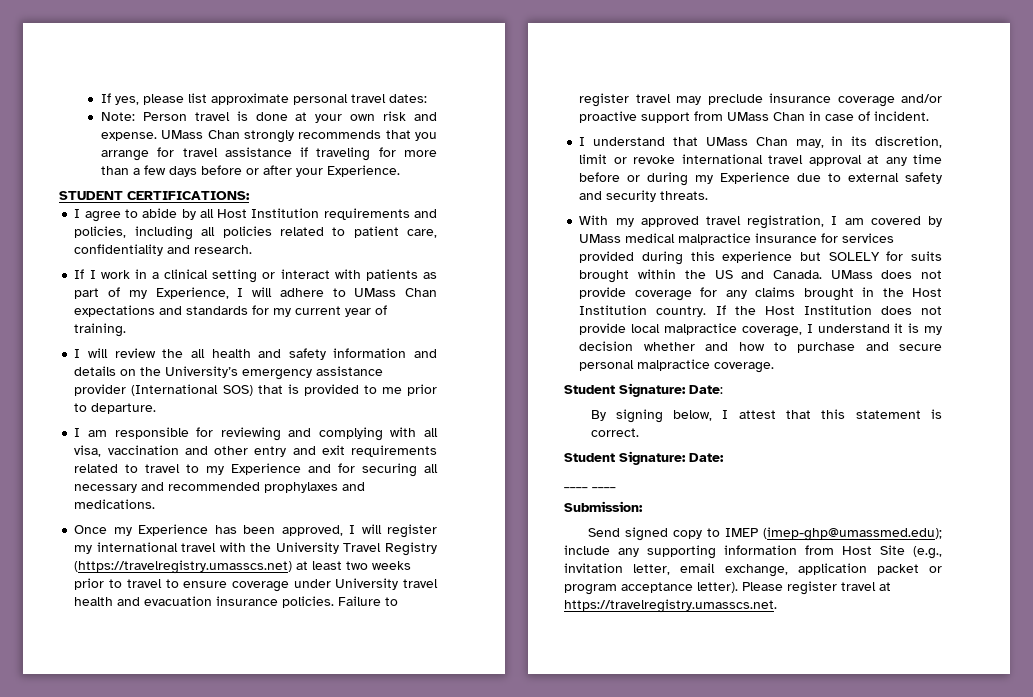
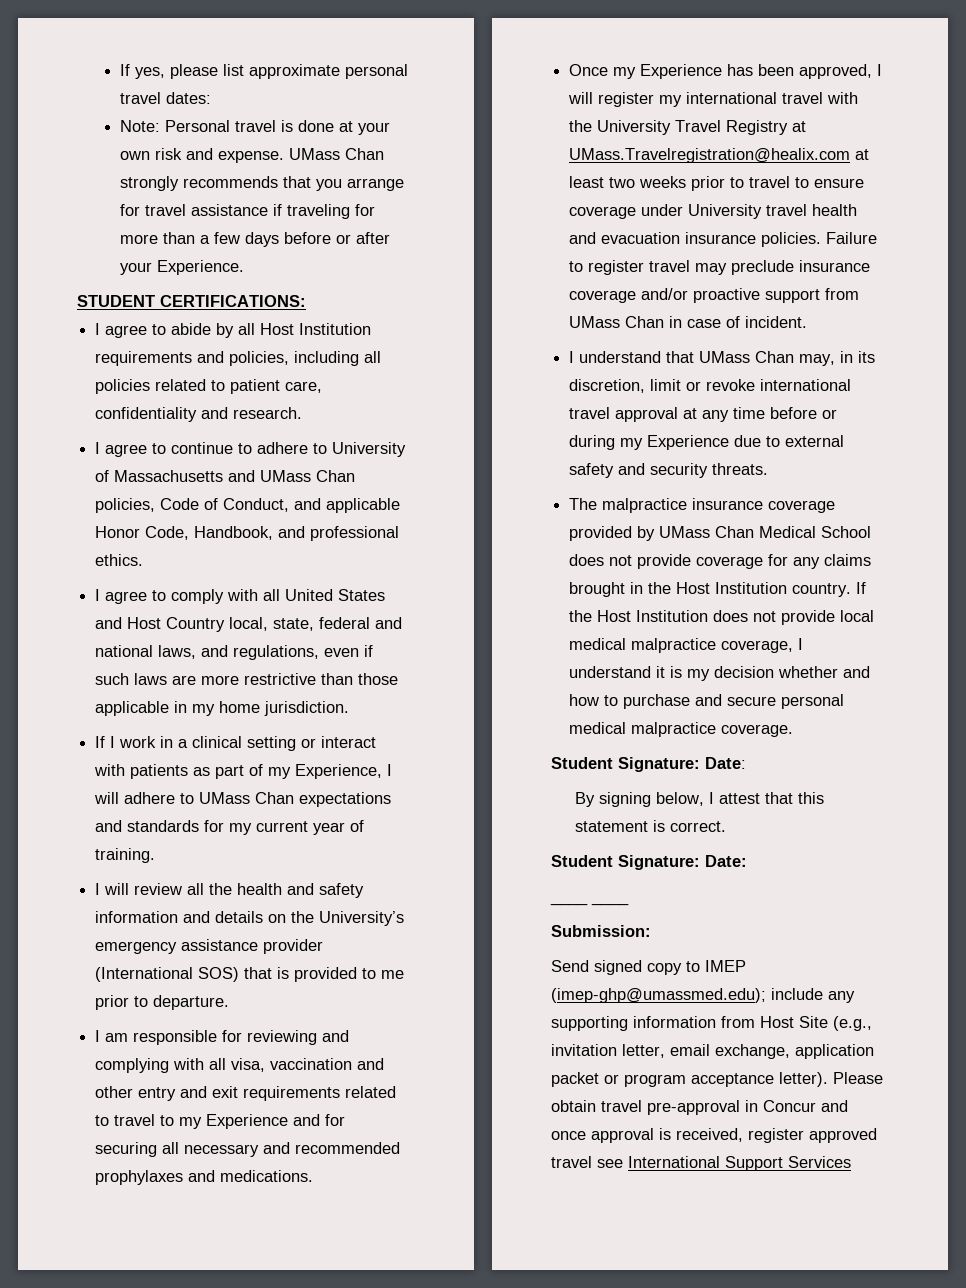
- Note: Person travel is done at your own risk and expense.
+ Note: Personal travel is done at your own risk and expense.
+ I agree to continue to adhere to University of Massachusetts and UMass Chan policies, Code of Conduct, and applicable Honor Code, Handbook, and professional ethics.
+ I agree to comply with all United States and Host Country local, state, federal and national laws, and regulations, even if such laws are more restrictive than those applicable in my home jurisdiction.
- I will review the all health and safety information and details on the University’s emergency assistance provider (International SOS) that is provided to me prior to departure.
+ I will review all the health and safety information and details on the University’s emergency assistance provider (International SOS) that is provided to me prior to departure.
- Once my Experience has been approved, I will register my international travel with the University Travel Registry (https://travelregistry.umasscs.net) at least two weeks prior to travel to ensure coverage under University travel health and evacuation insurance policies.
+ Once my Experience has been approved, I will register my international travel with the University Travel Registry at UMass.Travelregistration@healix.com at least two weeks prior to travel to ensure coverage under University travel health and evacuation insurance policies.
- With my approved travel registration, I am covered by UMass medical malpractice insurance for services provided during this experience but SOLELY for suits brought within the US and Canada. UMass does not provide coverage for any claims brought in the Host Institution country.
+ The malpractice insurance coverage provided by UMass Chan Medical School does not provide coverage for any claims brought in the Host Institution country.
- If the Host Institution does not provide local malpractice coverage, I understand it is my decision whether and how to purchase and secure personal malpractice coverage.
+ If the Host Institution does not provide local medical malpractice coverage, I understand it is my decision whether and how to purchase and secure personal medical malpractice coverage.
- Please register travel at https://travelregistry.umasscs.net.
+ Please obtain travel pre-approval in Concur and once approval is received, register approved travel see International Support Services

